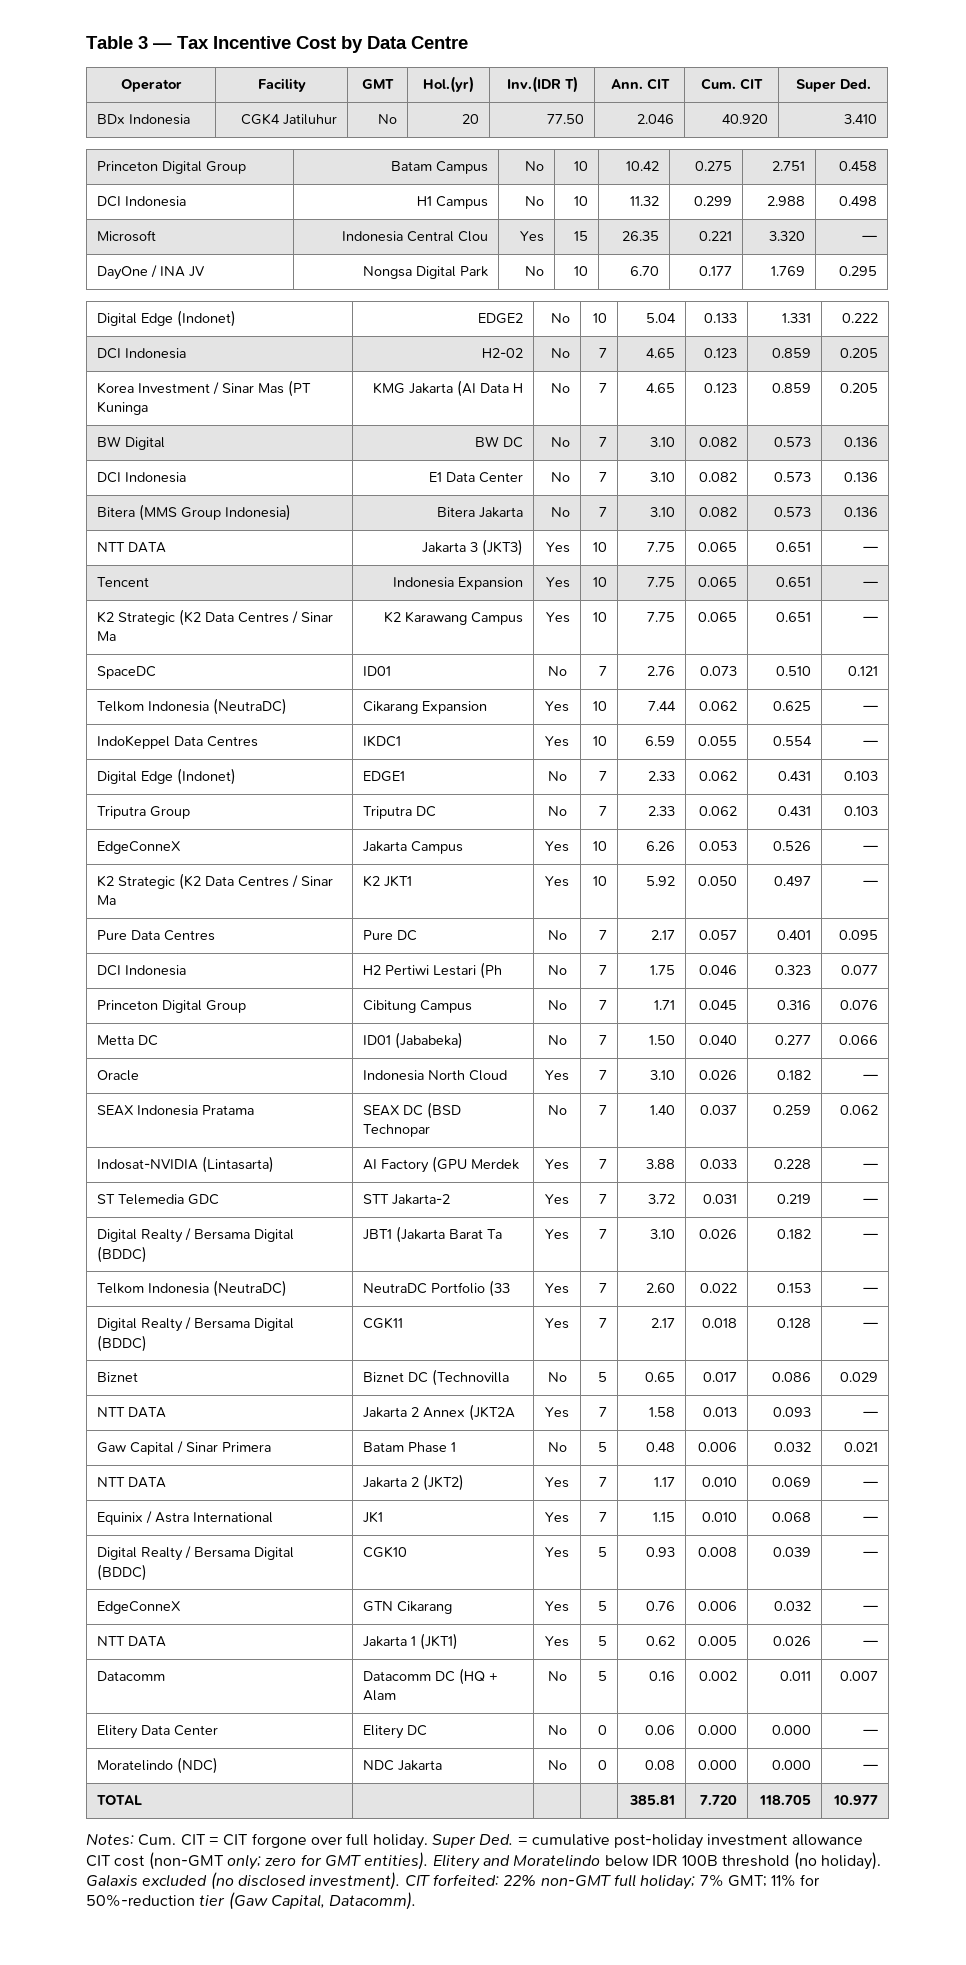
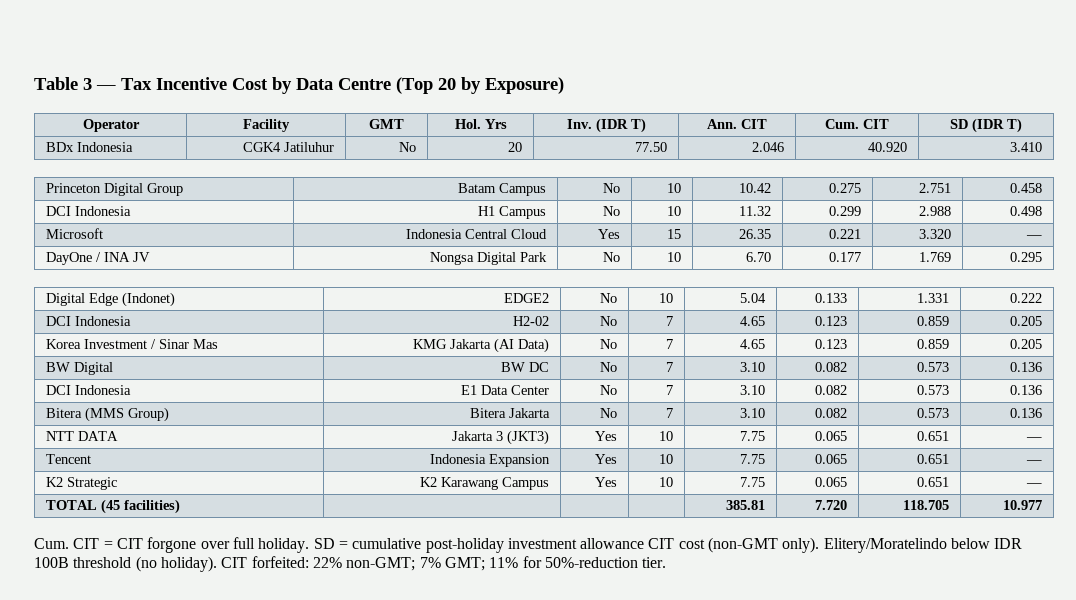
- Table 3 — Tax Incentive Cost by Data Centre
+ Table 3 — Tax Incentive Cost by Data Centre (Top 20 by Exposure)
- Operator | Facility | GMT | Hol.(yr) | Inv.(IDR T) | Ann. CIT | Cum. CIT | Super Ded.
+ Operator | Facility | GMT | Hol. Yrs | Inv. (IDR T) | Ann. CIT | Cum. CIT | SD (IDR T)
- Microsoft | Indonesia Central Clou | Yes | 15 | 26.35 | 0.221 | 3.320 | —
+ Microsoft | Indonesia Central Cloud | Yes | 15 | 26.35 | 0.221 | 3.320 | —
- Korea Investment / Sinar Mas (PT Kuninga | KMG Jakarta (AI Data H | No | 7 | 4.65 | 0.123 | 0.859 | 0.205
+ Korea Investment / Sinar Mas | KMG Jakarta (AI Data) | No | 7 | 4.65 | 0.123 | 0.859 | 0.205
- Bitera (MMS Group Indonesia) | Bitera Jakarta | No | 7 | 3.10 | 0.082 | 0.573 | 0.136
+ Bitera (MMS Group) | Bitera Jakarta | No | 7 | 3.10 | 0.082 | 0.573 | 0.136
- K2 Strategic (K2 Data Centres / Sinar Ma | K2 Karawang Campus | Yes | 10 | 7.75 | 0.065 | 0.651 | —
+ K2 Strategic | K2 Karawang Campus | Yes | 10 | 7.75 | 0.065 | 0.651 | —
- SpaceDC | ID01 | No | 7 | 2.76 | 0.073 | 0.510 | 0.121
- Telkom Indonesia (NeutraDC) | Cikarang Expansion | Yes | 10 | 7.44 | 0.062 | 0.625 | —
- IndoKeppel Data Centres | IKDC1 | Yes | 10 | 6.59 | 0.055 | 0.554 | —
- Digital Edge (Indonet) | EDGE1 | No | 7 | 2.33 | 0.062 | 0.431 | 0.103
- Triputra Group | Triputra DC | No | 7 | 2.33 | 0.062 | 0.431 | 0.103
- EdgeConneX | Jakarta Campus | Yes | 10 | 6.26 | 0.053 | 0.526 | —
- K2 Strategic (K2 Data Centres / Sinar Ma | K2 JKT1 | Yes | 10 | 5.92 | 0.050 | 0.497 | —
- Pure Data Centres | Pure DC | No | 7 | 2.17 | 0.057 | 0.401 | 0.095
- DCI Indonesia | H2 Pertiwi Lestari (Ph | No | 7 | 1.75 | 0.046 | 0.323 | 0.077
- Princeton Digital Group | Cibitung Campus | No | 7 | 1.71 | 0.045 | 0.316 | 0.076
- Metta DC | ID01 (Jababeka) | No | 7 | 1.50 | 0.040 | 0.277 | 0.066
- Oracle | Indonesia North Cloud | Yes | 7 | 3.10 | 0.026 | 0.182 | —
- SEAX Indonesia Pratama | SEAX DC (BSD Technopar | No | 7 | 1.40 | 0.037 | 0.259 | 0.062
- Indosat-NVIDIA (Lintasarta) | AI Factory (GPU Merdek | Yes | 7 | 3.88 | 0.033 | 0.228 | —
- ST Telemedia GDC | STT Jakarta-2 | Yes | 7 | 3.72 | 0.031 | 0.219 | —
- Digital Realty / Bersama Digital (BDDC) | JBT1 (Jakarta Barat Ta | Yes | 7 | 3.10 | 0.026 | 0.182 | —
- Telkom Indonesia (NeutraDC) | NeutraDC Portfolio (33 | Yes | 7 | 2.60 | 0.022 | 0.153 | —
- Digital Realty / Bersama Digital (BDDC) | CGK11 | Yes | 7 | 2.17 | 0.018 | 0.128 | —
- Biznet | Biznet DC (Technovilla | No | 5 | 0.65 | 0.017 | 0.086 | 0.029
- NTT DATA | Jakarta 2 Annex (JKT2A | Yes | 7 | 1.58 | 0.013 | 0.093 | —
- Gaw Capital / Sinar Primera | Batam Phase 1 | No | 5 | 0.48 | 0.006 | 0.032 | 0.021
- NTT DATA | Jakarta 2 (JKT2) | Yes | 7 | 1.17 | 0.010 | 0.069 | —
- Equinix / Astra International | JK1 | Yes | 7 | 1.15 | 0.010 | 0.068 | —
- Digital Realty / Bersama Digital (BDDC) | CGK10 | Yes | 5 | 0.93 | 0.008 | 0.039 | —
- EdgeConneX | GTN Cikarang | Yes | 5 | 0.76 | 0.006 | 0.032 | —
- NTT DATA | Jakarta 1 (JKT1) | Yes | 5 | 0.62 | 0.005 | 0.026 | —
- Datacomm | Datacomm DC (HQ + Alam | No | 5 | 0.16 | 0.002 | 0.011 | 0.007
- Elitery Data Center | Elitery DC | No | 0 | 0.06 | 0.000 | 0.000 | —
- Moratelindo (NDC) | NDC Jakarta | No | 0 | 0.08 | 0.000 | 0.000 | —
- TOTAL | | | | 385.81 | 7.720 | 118.705 | 10.977
+ TOTAL (45 facilities) | | | | 385.81 | 7.720 | 118.705 | 10.977
- Notes: Cum. CIT = CIT forgone over full holiday.
+ Cum. CIT = CIT forgone over full holiday.
- Super Ded. = cumulative post-holiday investment allowance CIT cost (non-GMT only; zero for GMT entities). Elitery and Moratelindo below IDR 100B threshold (no holiday).
+ SD = cumulative post-holiday investment allowance CIT cost (non-GMT only). Elitery/Moratelindo below IDR 100B threshold (no holiday).
- Galaxis excluded (no disclosed investment). CIT forfeited: 22% non-GMT full holiday; 7% GMT; 11% for 50%-reduction tier (Gaw Capital, Datacomm).
+ CIT forfeited: 22% non-GMT; 7% GMT; 11% for 50%-reduction tier.

